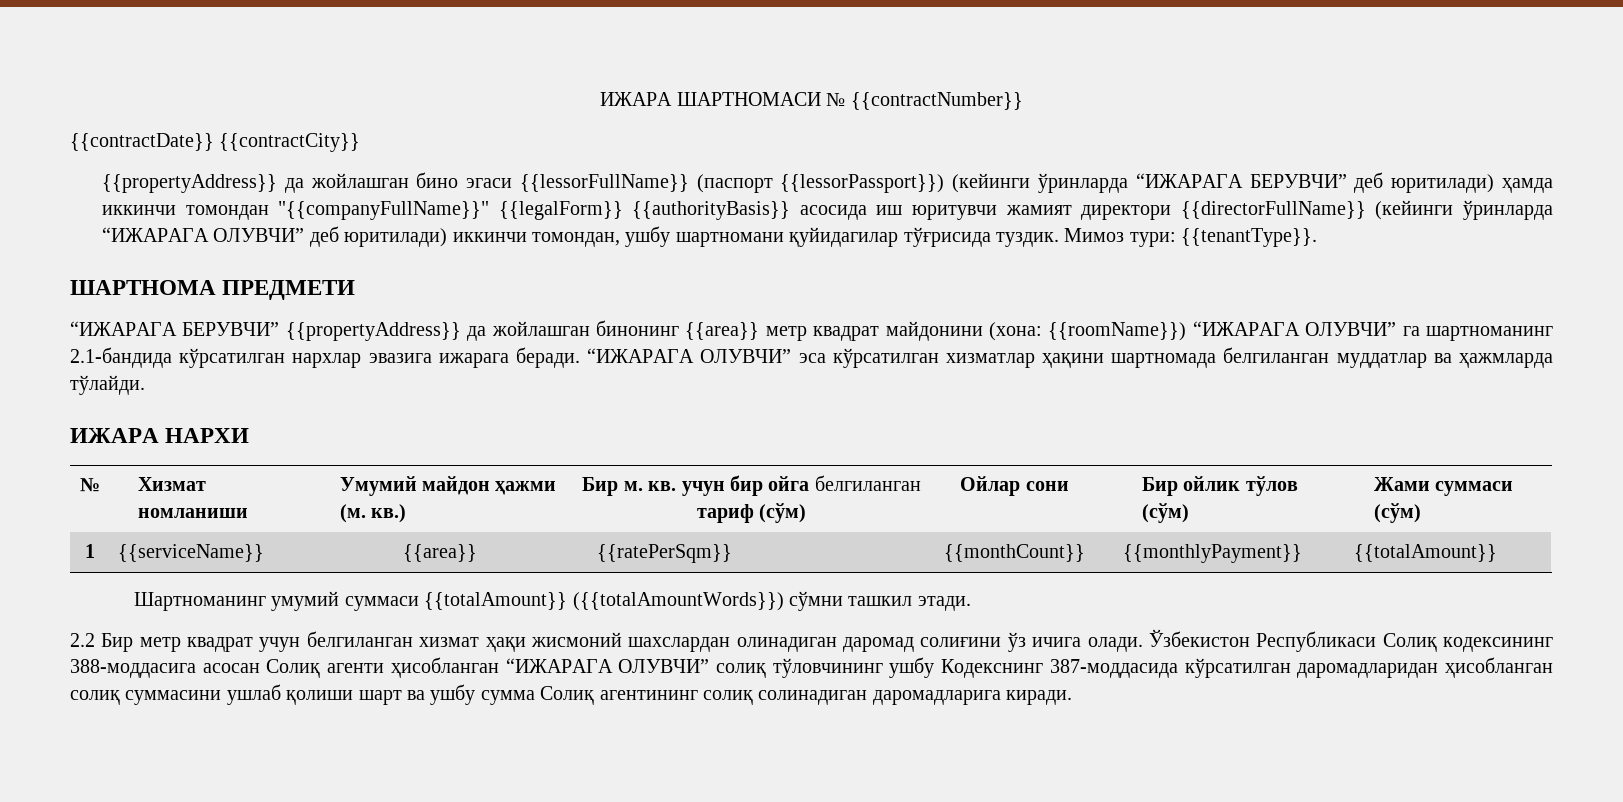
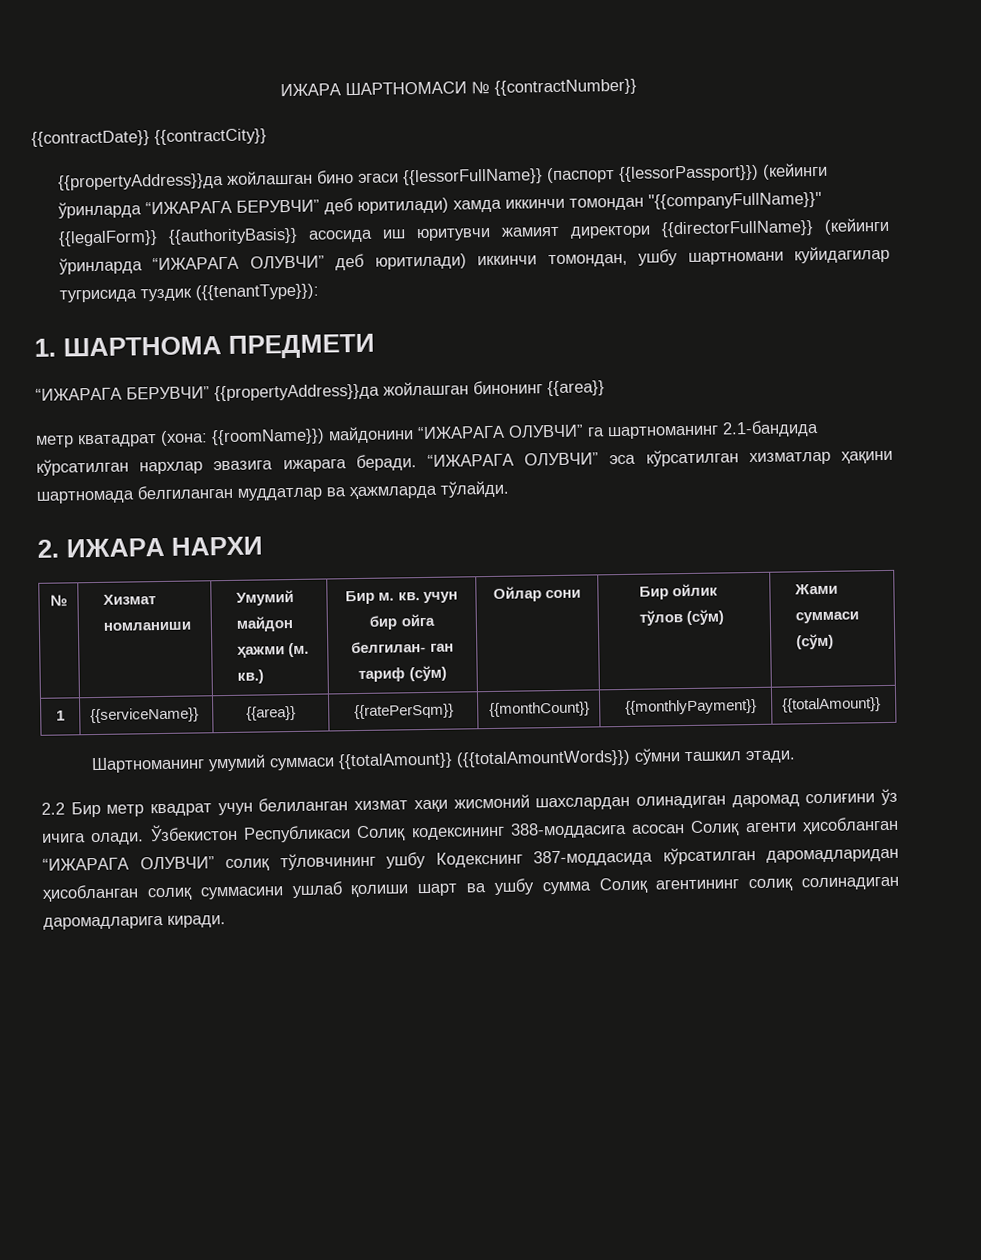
- {{propertyAddress}} да жойлашган бино эгаси {{lessorFullName}} (паспорт {{lessorPassport}}) (кейинги ўринларда “ИЖАРАГА БЕРУВЧИ” деб юритилади) ҳамда иккинчи томондан "{{companyFullName}}" {{legalForm}} {{authorityBasis}} асосида иш юритувчи жамият директори {{directorFullName}} (кейинги ўринларда “ИЖАРАГА ОЛУВЧИ” деб юритилади) иккинчи томондан, ушбу шартномани қуйидагилар тўғрисида туздик. Мимоз тури: {{tenantType}}.
- ШАРТНОМА ПРЕДМЕТИ
+ {{propertyAddress}}да жойлашган бино эгаси {{lessorFullName}} (паспорт {{lessorPassport}}) (кейинги ўринларда “ИЖАРАГА БЕРУВЧИ” деб юритилади) хамда иккинчи томондан "{{companyFullName}}" {{legalForm}} {{authorityBasis}} асосида иш юритувчи жамият директори {{directorFullName}} (кейинги ўринларда “ИЖАРАГА ОЛУВЧИ” деб юритилади) иккинчи томондан, ушбу шартномани куйидагилар тугрисида туздик ({{tenantType}}):
+ 1. ШАРТНОМА ПРЕДМЕТИ
- “ИЖАРАГА БЕРУВЧИ” {{propertyAddress}} да жойлашган бинонинг {{area}} метр квадрат майдонини (хона: {{roomName}}) “ИЖАРАГА ОЛУВЧИ” га шартноманинг 2.1-бандида кўрсатилган нархлар эвазига ижарага беради.
+ “ИЖАРАГА БЕРУВЧИ” {{propertyAddress}}да жойлашган бинонинг {{area}}
+ метр кватадрат (хона: {{roomName}}) майдонини “ИЖАРАГА ОЛУВЧИ” га шартноманинг 2.1-бандида кўрсатилган нархлар эвазига ижарага беради.
- ИЖАРА НАРХИ
+ 2. ИЖАРА НАРХИ
- № | Хизмат номланиши | Умумий майдон ҳажми (м. кв.) | Бир м. кв. учун бир ойга белгиланган тариф (сўм) | Ойлар сони | Бир ойлик тўлов (сўм) | Жами суммаси (сўм)
+ № | Хизмат номланиши | Умумий майдон ҳажми (м. кв.) | Бир м. кв. учун бир ойга белгилан- ган тариф (сўм) | Ойлар сони | Бир ойлик тўлов (сўм) | Жами суммаси (сўм)
- 2.2 Бир метр квадрат учун белгиланган хизмат ҳақи жисмоний шахслардан олинадиган даромад солиғини ўз ичига олади.
+ 2.2 Бир метр квадрат учун белиланган хизмат хақи жисмоний шахслардан олинадиган даромад солиғини ўз ичига олади.

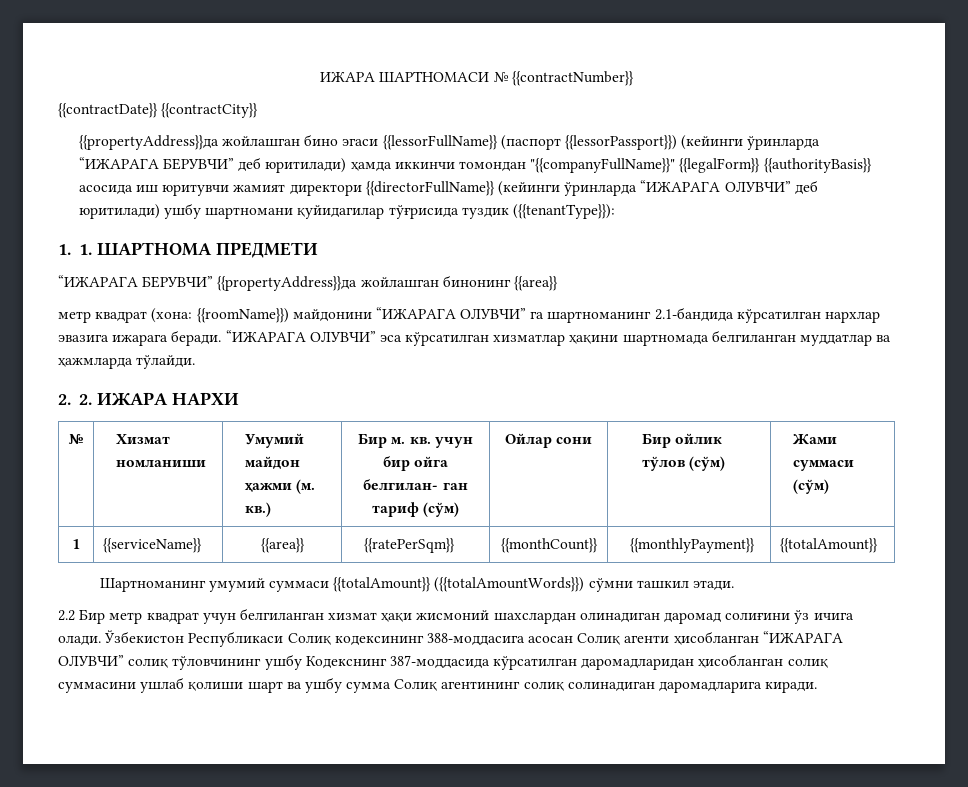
- {{propertyAddress}}да жойлашган бино эгаси {{lessorFullName}} (паспорт {{lessorPassport}}) (кейинги ўринларда “ИЖАРАГА БЕРУВЧИ” деб юритилади) хамда иккинчи томондан "{{companyFullName}}" {{legalForm}} {{authorityBasis}} асосида иш юритувчи жамият директори {{directorFullName}} (кейинги ўринларда “ИЖАРАГА ОЛУВЧИ” деб юритилади) иккинчи томондан, ушбу шартномани куйидагилар тугрисида туздик ({{tenantType}}):
+ {{propertyAddress}}да жойлашган бино эгаси {{lessorFullName}} (паспорт {{lessorPassport}}) (кейинги ўринларда “ИЖАРАГА БЕРУВЧИ” деб юритилади) ҳамда иккинчи томондан "{{companyFullName}}" {{legalForm}} {{authorityBasis}} асосида иш юритувчи жамият директори {{directorFullName}} (кейинги ўринларда “ИЖАРАГА ОЛУВЧИ” деб юритилади) ушбу шартномани қуйидагилар тўғрисида туздик ({{tenantType}}):
- 1. ШАРТНОМА ПРЕДМЕТИ
+ 1. 1. ШАРТНОМА ПРЕДМЕТИ
- метр кватадрат (хона: {{roomName}}) майдонини “ИЖАРАГА ОЛУВЧИ” га шартноманинг 2.1-бандида кўрсатилган нархлар эвазига ижарага беради.
+ метр квадрат (хона: {{roomName}}) майдонини “ИЖАРАГА ОЛУВЧИ” га шартноманинг 2.1-бандида кўрсатилган нархлар эвазига ижарага беради.
- 2. ИЖАРА НАРХИ
+ 2. 2. ИЖАРА НАРХИ
- 2.2 Бир метр квадрат учун белиланган хизмат хақи жисмоний шахслардан олинадиган даромад солиғини ўз ичига олади.
+ 2.2 Бир метр квадрат учун белгиланган хизмат ҳақи жисмоний шахслардан олинадиган даромад солиғини ўз ичига олади.

